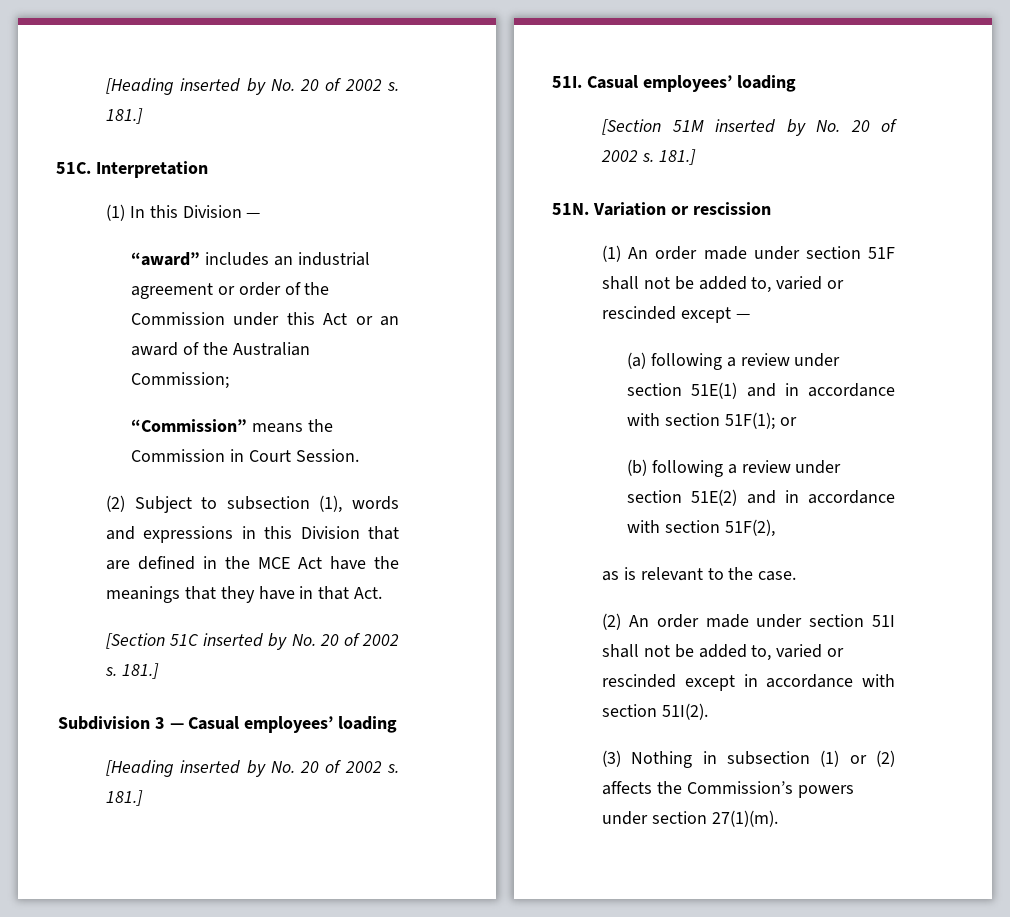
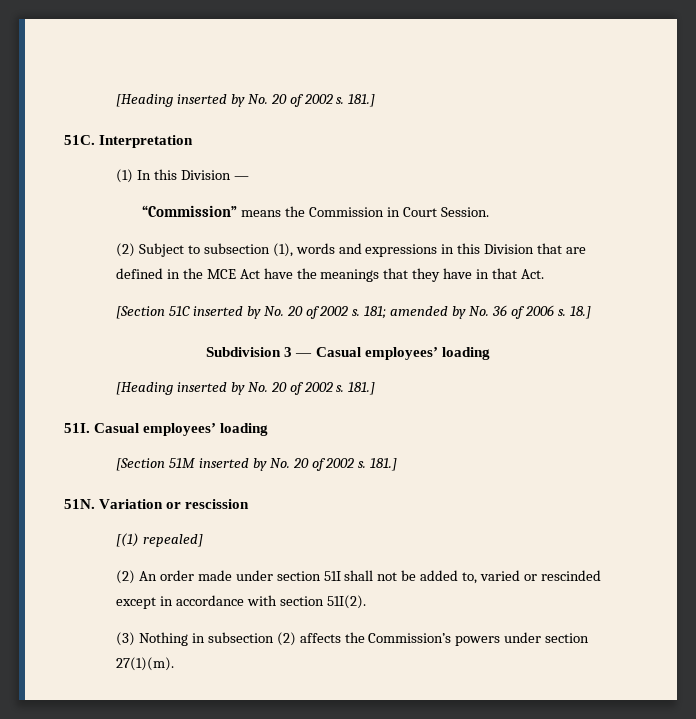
- “award” includes an industrial agreement or order of the Commission under this Act or an award of the Australian Commission;
- [Section 51C inserted by No. 20 of 2002 s. 181.]
+ [Section 51C inserted by No. 20 of 2002 s. 181; amended by No. 36 of 2006 s. 18.]
- (1) An order made under section 51F shall not be added to, varied or rescinded except —
- (a) following a review under section 51E(1) and in accordance with section 51F(1); or
- (b) following a review under section 51E(2) and in accordance with section 51F(2),
- as is relevant to the case.
+ [(1) repealed]
- (3) Nothing in subsection (1) or (2) affects the Commission’s powers under section 27(1)(m).
+ (3) Nothing in subsection (2) affects the Commission’s powers under section 27(1)(m).

